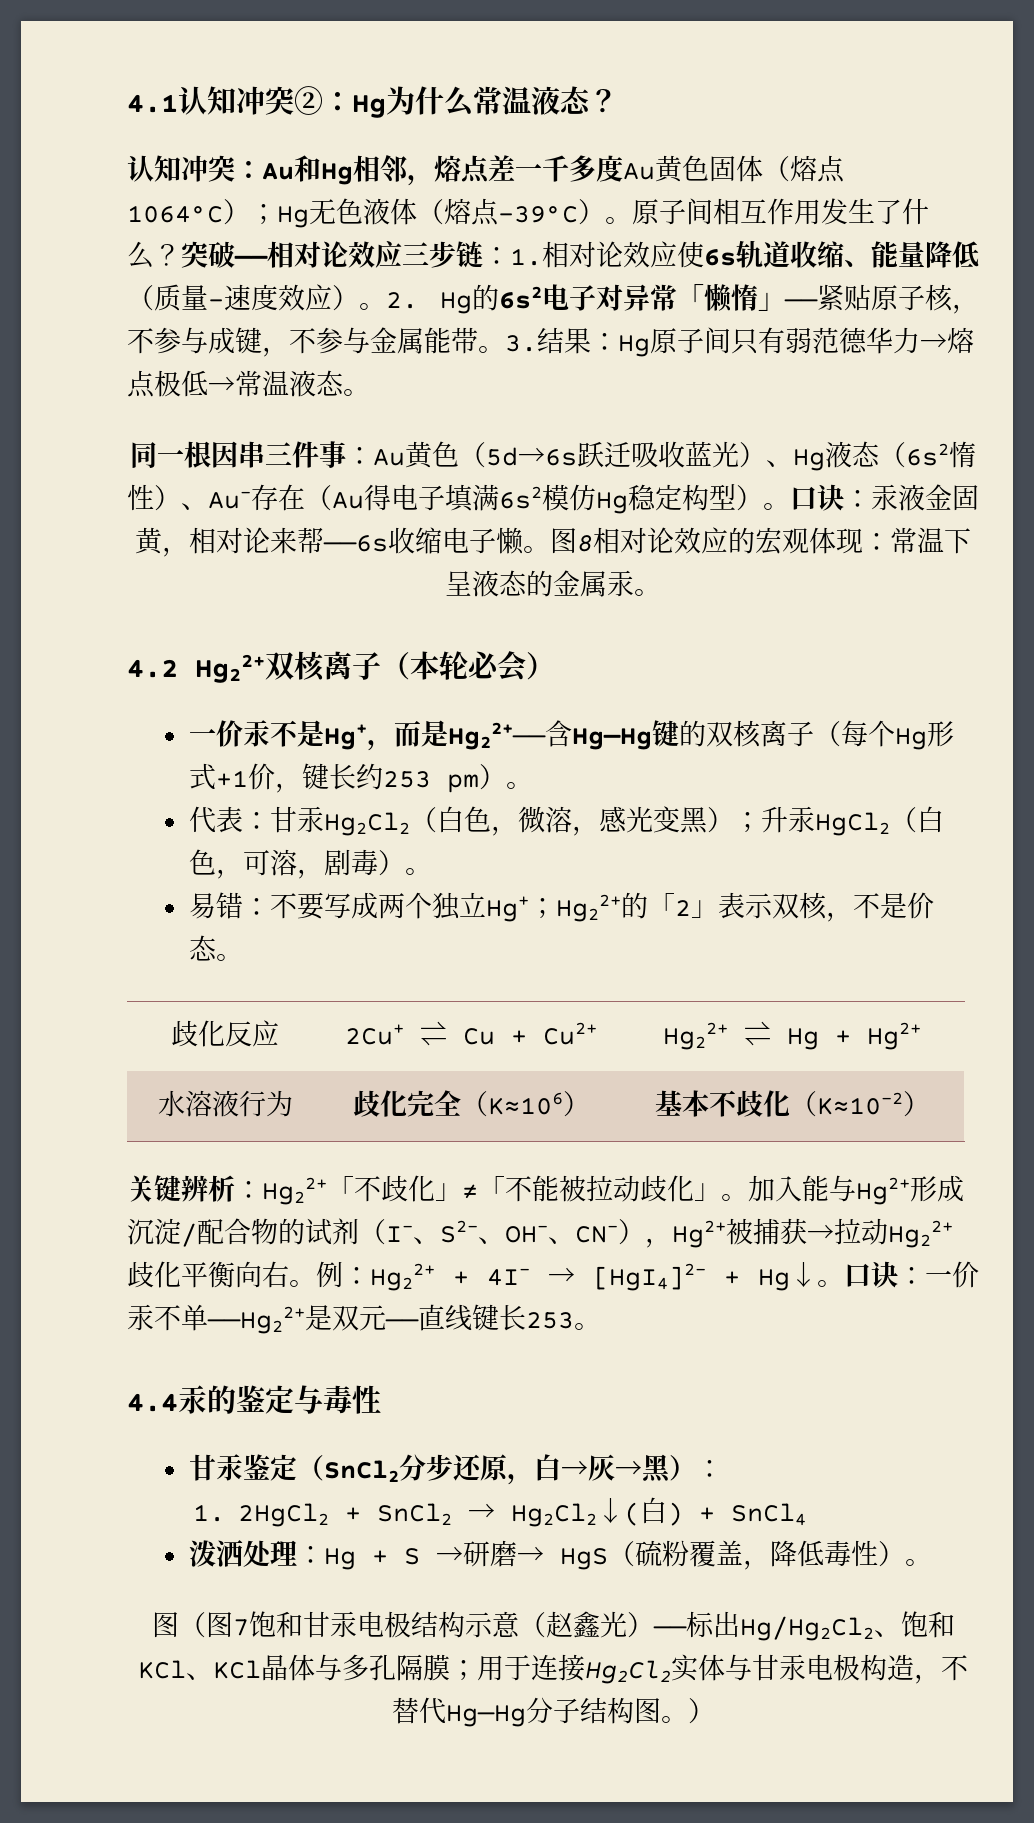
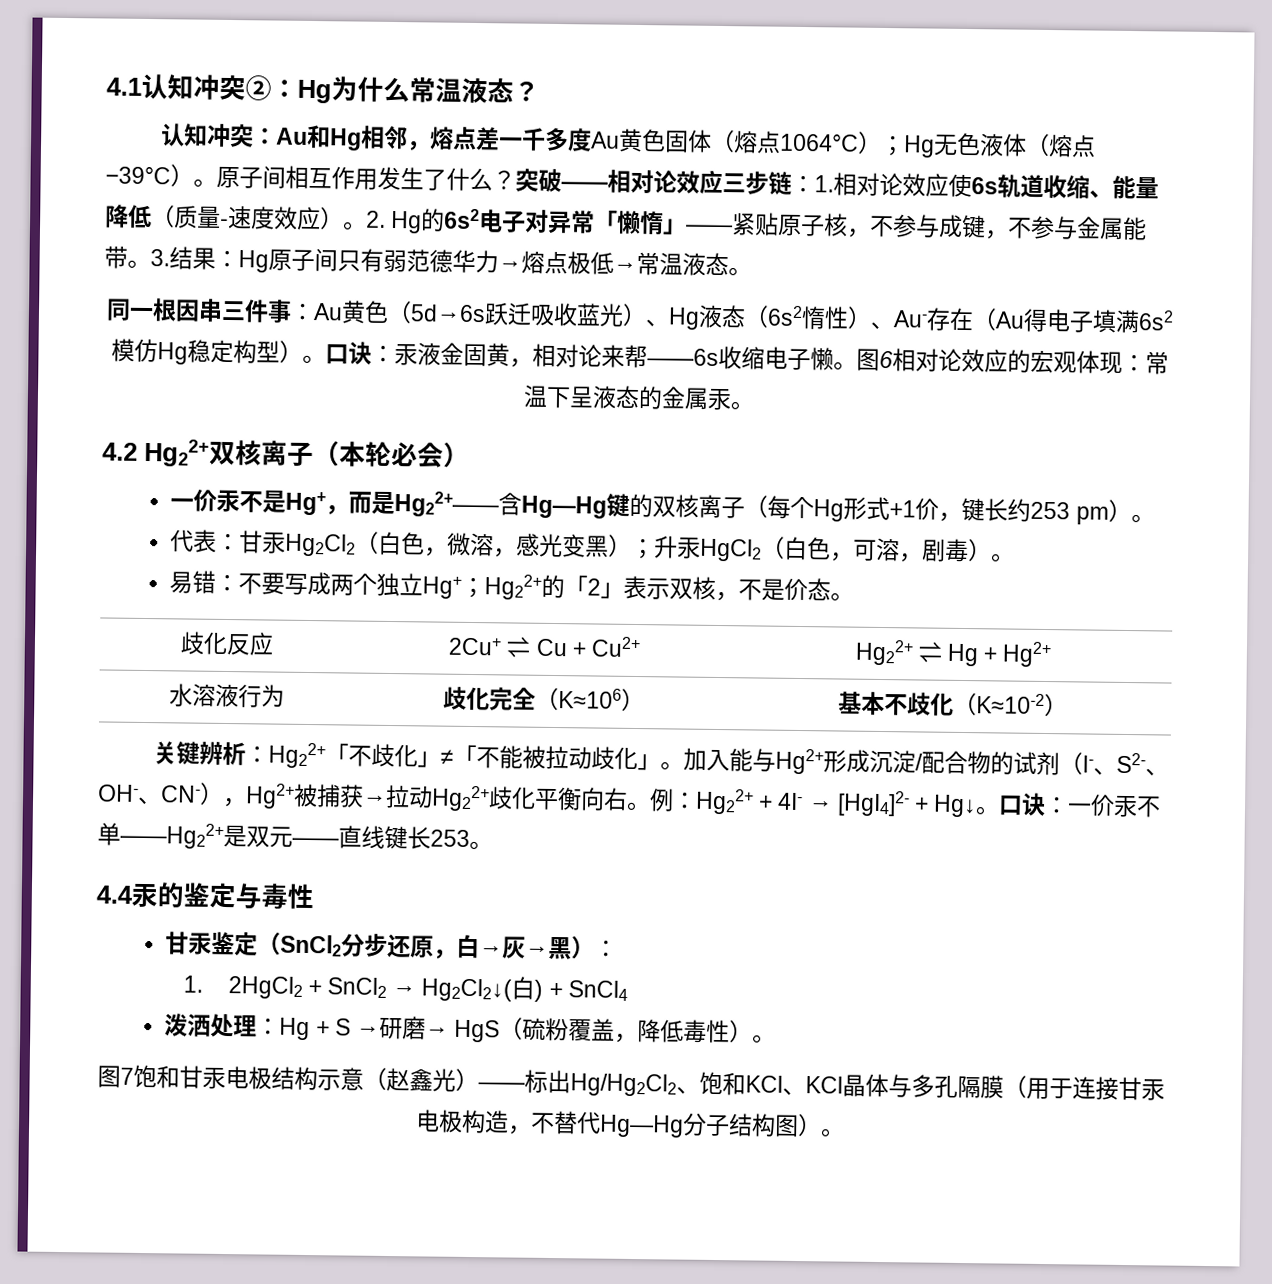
- 图8相对论效应的宏观体现：常温下呈液态的金属汞。
+ 图6相对论效应的宏观体现：常温下呈液态的金属汞。
- 图（图7饱和甘汞电极结构示意（赵鑫光）——标出Hg/Hg2Cl2、饱和KCl、KCl晶体与多孔隔膜；用于连接Hg2Cl2实体与甘汞电极构造，不替代Hg—Hg分子结构图。）
+ 图7饱和甘汞电极结构示意（赵鑫光）——标出Hg/Hg2Cl2、饱和KCl、KCl晶体与多孔隔膜（用于连接甘汞电极构造，不替代Hg—Hg分子结构图）。

